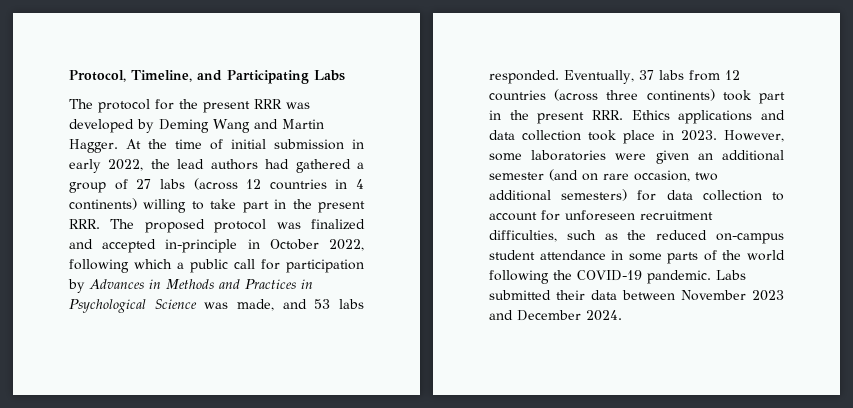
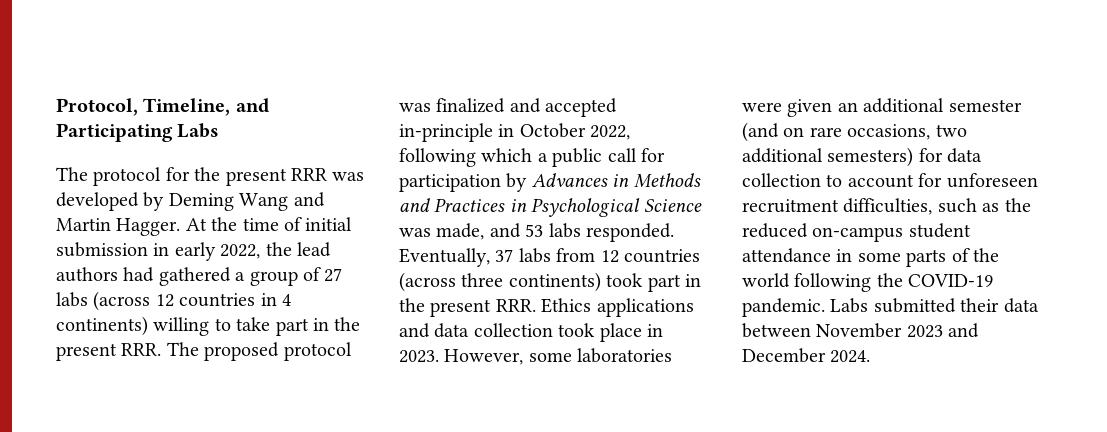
- However, some laboratories were given an additional semester (and on rare occasion, two additional semesters) for data collection to account for unforeseen recruitment difficulties, such as the reduced on-campus student attendance in some parts of the world following the COVID-19 pandemic.
+ However, some laboratories were given an additional semester (and on rare occasions, two additional semesters) for data collection to account for unforeseen recruitment difficulties, such as the reduced on-campus student attendance in some parts of the world following the COVID-19 pandemic.

